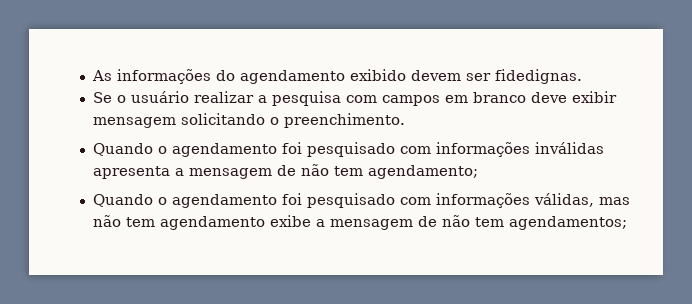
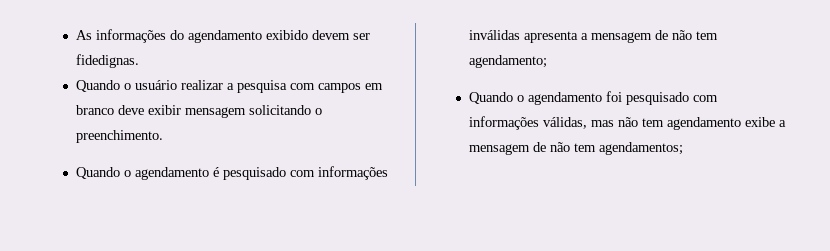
- Se o usuário realizar a pesquisa com campos em branco deve exibir mensagem solicitando o preenchimento.
+ Quando o usuário realizar a pesquisa com campos em branco deve exibir mensagem solicitando o preenchimento.
- Quando o agendamento foi pesquisado com informações inválidas apresenta a mensagem de não tem agendamento;
+ Quando o agendamento é pesquisado com informações inválidas apresenta a mensagem de não tem agendamento;

